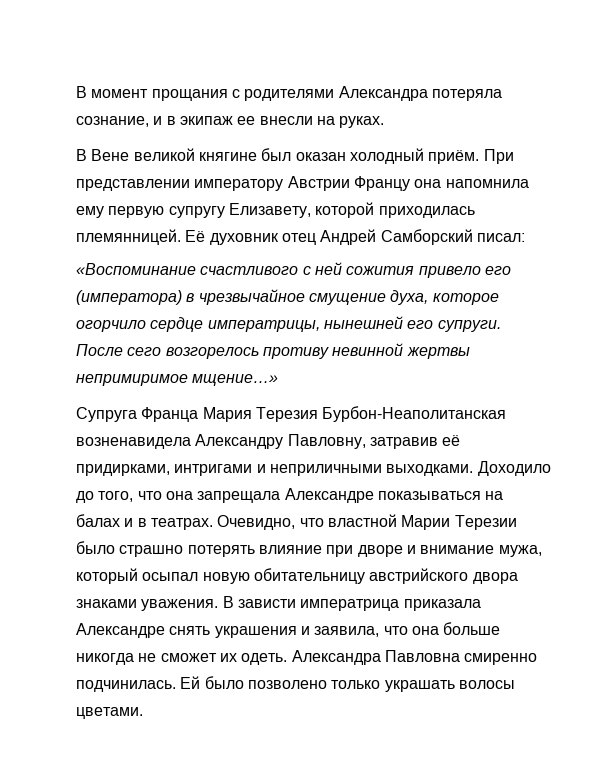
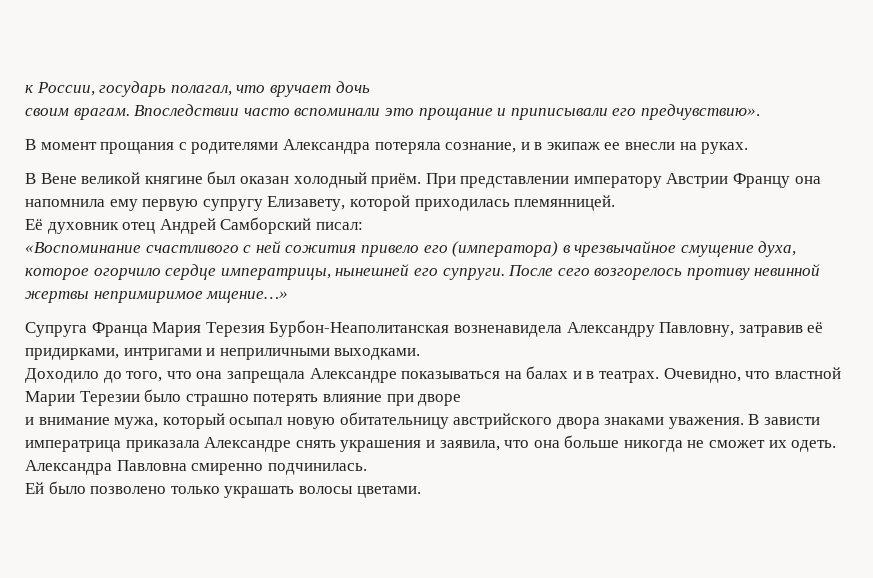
+ к России, государь полагал, что вручает дочь
+ своим врагам. Впоследствии часто вспоминали это прощание и приписывали его предчувствию».
- При представлении императору Австрии Францу она напомнила ему первую супругу Елизавету, которой приходилась племянницей. Её духовник отец Андрей Самборский писал:
+ При представлении императору Австрии Францу она напомнила ему первую супругу Елизавету, которой приходилась племянницей.
+ Её духовник отец Андрей Самборский писал:
- Супруга Франца Мария Терезия Бурбон-Неаполитанская возненавидела Александру Павловну, затравив её придирками, интригами и неприличными выходками. Доходило до того, что она запрещала Александре показываться на балах и в театрах.
+ Супруга Франца Мария Терезия Бурбон-Неаполитанская возненавидела Александру Павловну, затравив её придирками, интригами и неприличными выходками.
+ Доходило до того, что она запрещала Александре показываться на балах и в театрах.
- Очевидно, что властной Марии Терезии было страшно потерять влияние при дворе и внимание мужа, который осыпал новую обитательницу австрийского двора знаками уважения.
+ Очевидно, что властной Марии Терезии было страшно потерять влияние при дворе
+ и внимание мужа, который осыпал новую обитательницу австрийского двора знаками уважения.
- Александра Павловна смиренно подчинилась. Ей было позволено только украшать волосы цветами.
+ Александра Павловна смиренно подчинилась.
+ Ей было позволено только украшать волосы цветами.

